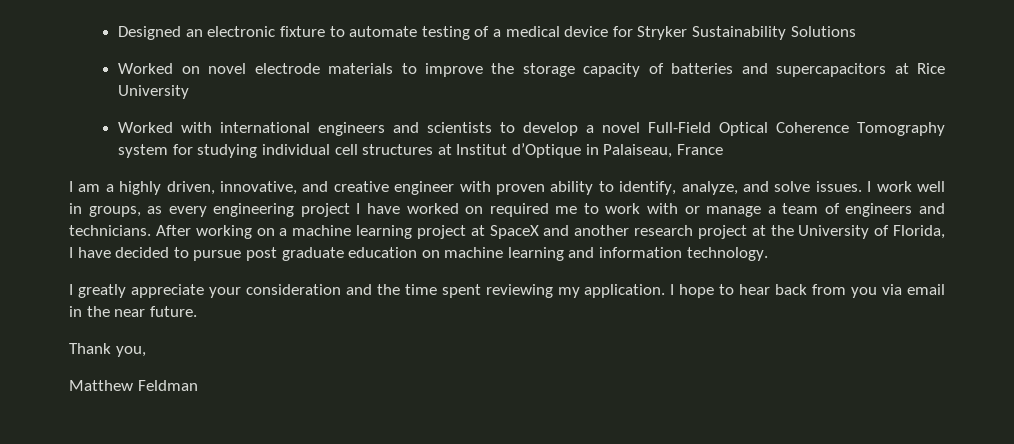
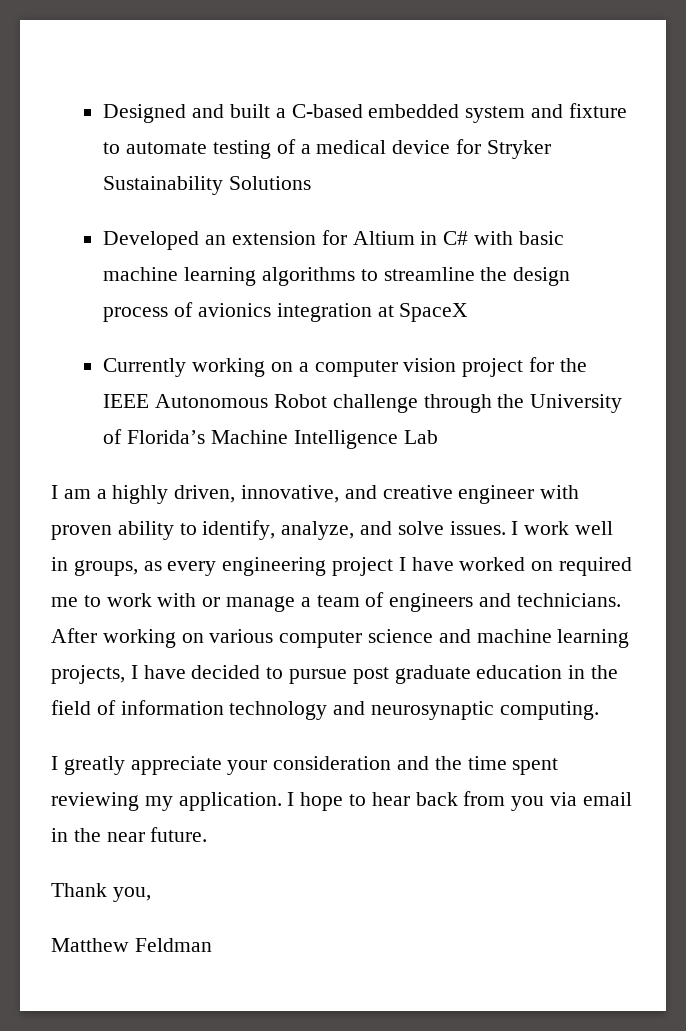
- Designed an electronic fixture to automate testing of a medical device for Stryker Sustainability Solutions
+ Designed and built a C-based embedded system and fixture to automate testing of a medical device for Stryker Sustainability Solutions
- Worked on novel electrode materials to improve the storage capacity of batteries and supercapacitors at Rice University
- Worked with international engineers and scientists to develop a novel Full-Field Optical Coherence Tomography system for studying individual cell structures at Institut d’Optique in Palaiseau, France
+ Developed an extension for Altium in C# with basic machine learning algorithms to streamline the design process of avionics integration at SpaceX
+ Currently working on a computer vision project for the IEEE Autonomous Robot challenge through the University of Florida’s Machine Intelligence Lab
- After working on a machine learning project at SpaceX and another research project at the University of Florida, I have decided to pursue post graduate education on machine learning and information technology.
+ After working on various computer science and machine learning projects, I have decided to pursue post graduate education in the field of information technology and neurosynaptic computing.

